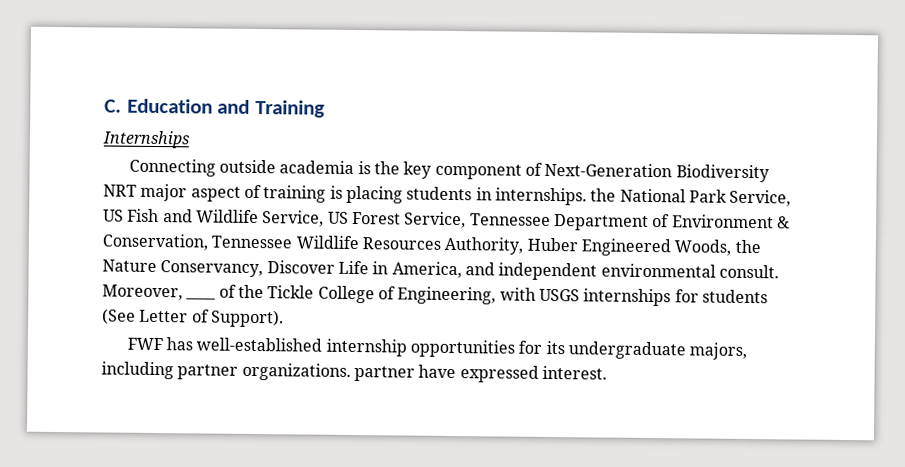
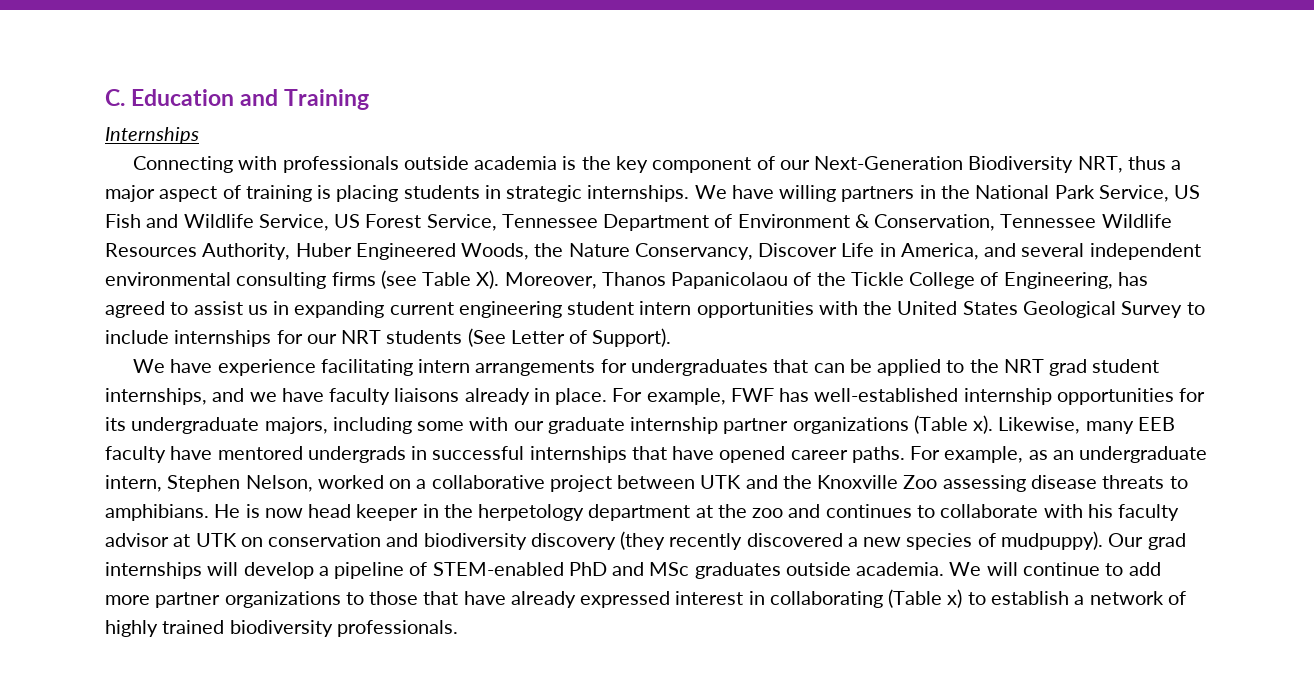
- Connecting outside academia is the key component of Next-Generation Biodiversity NRT major aspect of training is placing students in internships. the National Park Service, US Fish and Wildlife Service, US Forest Service, Tennessee Department of Environment & Conservation, Tennessee Wildlife Resources Authority, Huber Engineered Woods, the Nature Conservancy, Discover Life in America, and independent environmental consult. Moreover, ____ of the Tickle College of Engineering, with USGS internships for students (See Letter of Support).
+ Connecting with professionals outside academia is the key component of our Next-Generation Biodiversity NRT, thus a major aspect of training is placing students in strategic internships. We have willing partners in the National Park Service, US Fish and Wildlife Service, US Forest Service, Tennessee Department of Environment & Conservation, Tennessee Wildlife Resources Authority, Huber Engineered Woods, the Nature Conservancy, Discover Life in America, and several independent environmental consulting firms (see Table X). Moreover, Thanos Papanicolaou of the Tickle College of Engineering, has agreed to assist us in expanding current engineering student intern opportunities with the United States Geological Survey to include internships for our NRT students (See Letter of Support).
- FWF has well-established internship opportunities for its undergraduate majors, including partner organizations. partner have expressed interest.
+ We have experience facilitating intern arrangements for undergraduates that can be applied to the NRT grad student internships, and we have faculty liaisons already in place. For example, FWF has well-established internship opportunities for its undergraduate majors, including some with our graduate internship partner organizations (Table x). Likewise, many EEB faculty have mentored undergrads in successful internships that have opened career paths. For example, as an undergraduate intern, Stephen Nelson, worked on a collaborative project between UTK and the Knoxville Zoo assessing disease threats to amphibians. He is now head keeper in the herpetology department at the zoo and continues to collaborate with his faculty advisor at UTK on conservation and biodiversity discovery (they recently discovered a new species of mudpuppy). Our grad internships will develop a pipeline of STEM-enabled PhD and MSc graduates outside academia. We will continue to add more partner organizations to those that have already expressed interest in collaborating (Table x) to establish a network of highly trained biodiversity professionals.

